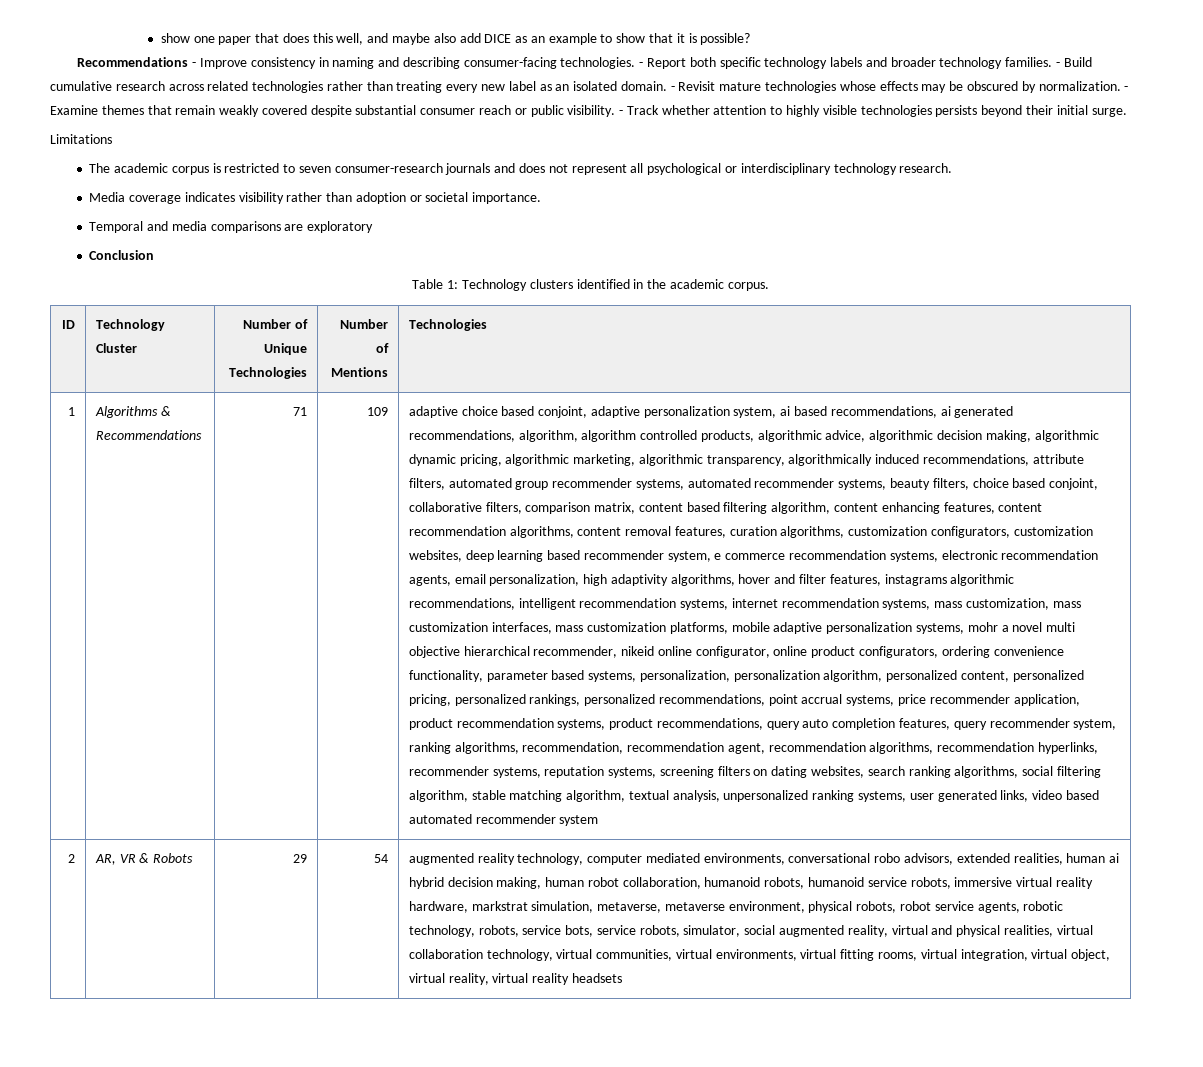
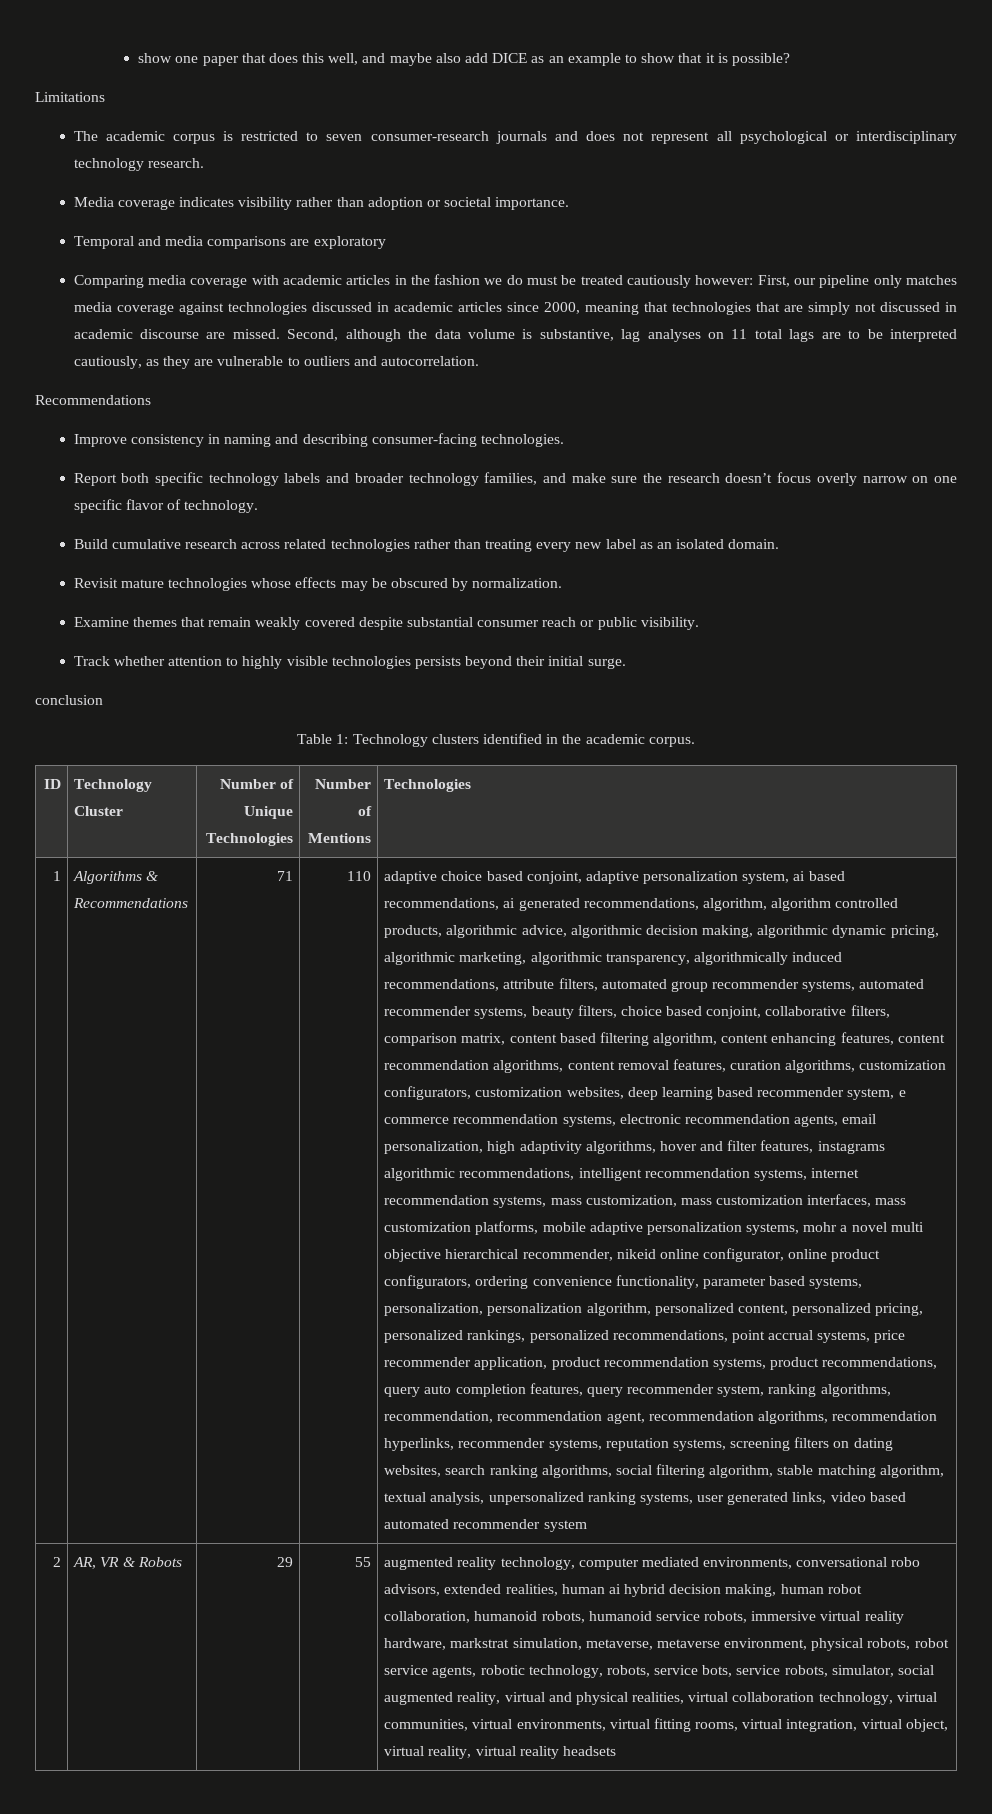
- Recommendations - Improve consistency in naming and describing consumer-facing technologies. - Report both specific technology labels and broader technology families. - Build cumulative research across related technologies rather than treating every new label as an isolated domain. - Revisit mature technologies whose effects may be obscured by normalization. - Examine themes that remain weakly covered despite substantial consumer reach or public visibility. - Track whether attention to highly visible technologies persists beyond their initial surge.
- Conclusion
+ Comparing media coverage with academic articles in the fashion we do must be treated cautiously however: First, our pipeline only matches media coverage against technologies discussed in academic articles since 2000, meaning that technologies that are simply not discussed in academic discourse are missed. Second, although the data volume is substantive, lag analyses on 11 total lags are to be interpreted cautiously, as they are vulnerable to outliers and autocorrelation.
+ Recommendations
+ Improve consistency in naming and describing consumer-facing technologies.
+ Report both specific technology labels and broader technology families, and make sure the research doesn’t focus overly narrow on one specific flavor of technology.
+ Build cumulative research across related technologies rather than treating every new label as an isolated domain.
+ Revisit mature technologies whose effects may be obscured by normalization.
+ Examine themes that remain weakly covered despite substantial consumer reach or public visibility.
+ Track whether attention to highly visible technologies persists beyond their initial surge.
+ conclusion
- 109
+ 110
- 54
+ 55

